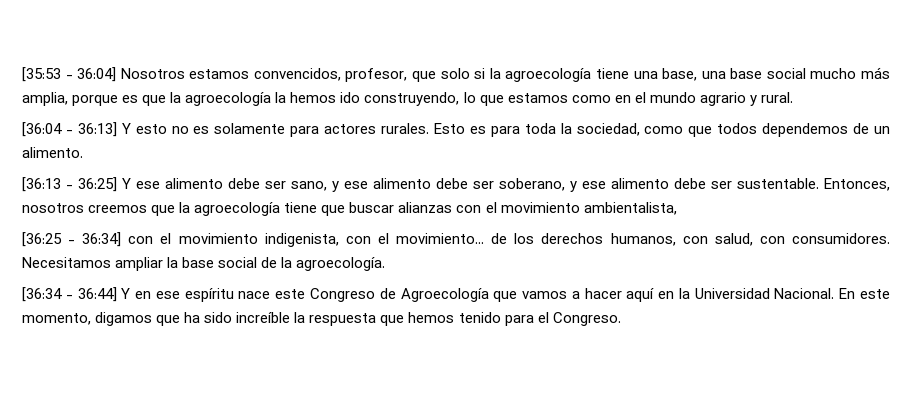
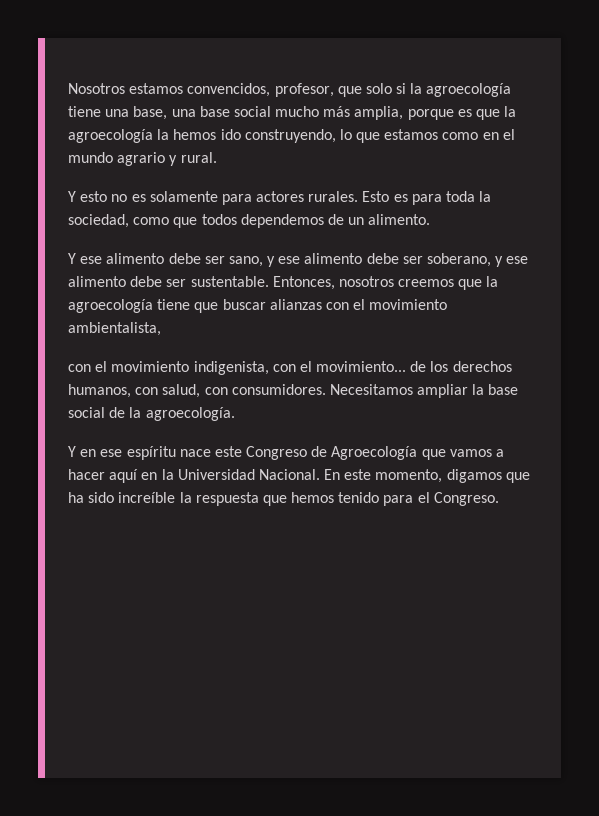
- [35:53 - 36:04] Nosotros estamos convencidos, profesor, que solo si la agroecología tiene una base, una base social mucho más amplia, porque es que la agroecología la hemos ido construyendo, lo que estamos como en el mundo agrario y rural.
+ Nosotros estamos convencidos, profesor, que solo si la agroecología tiene una base, una base social mucho más amplia, porque es que la agroecología la hemos ido construyendo, lo que estamos como en el mundo agrario y rural.
- [36:04 - 36:13] Y esto no es solamente para actores rurales.
+ Y esto no es solamente para actores rurales.
- [36:13 - 36:25] Y ese alimento debe ser sano, y ese alimento debe ser soberano, y ese alimento debe ser sustentable.
+ Y ese alimento debe ser sano, y ese alimento debe ser soberano, y ese alimento debe ser sustentable.
- [36:25 - 36:34] con el movimiento indigenista, con el movimiento... de los derechos humanos, con salud, con consumidores.
+ con el movimiento indigenista, con el movimiento... de los derechos humanos, con salud, con consumidores.
- [36:34 - 36:44] Y en ese espíritu nace este Congreso de Agroecología que vamos a hacer aquí en la Universidad Nacional.
+ Y en ese espíritu nace este Congreso de Agroecología que vamos a hacer aquí en la Universidad Nacional.

